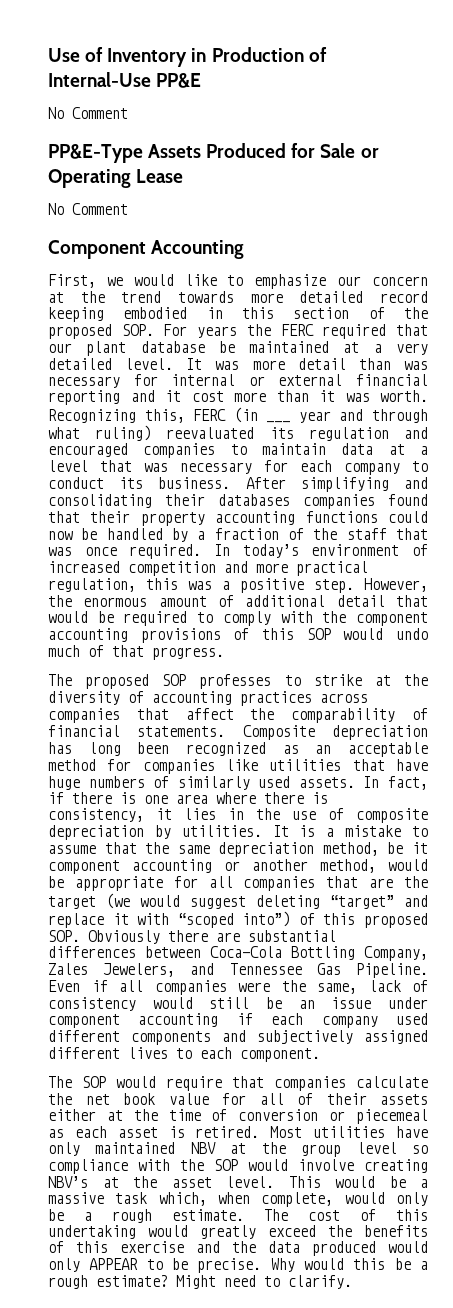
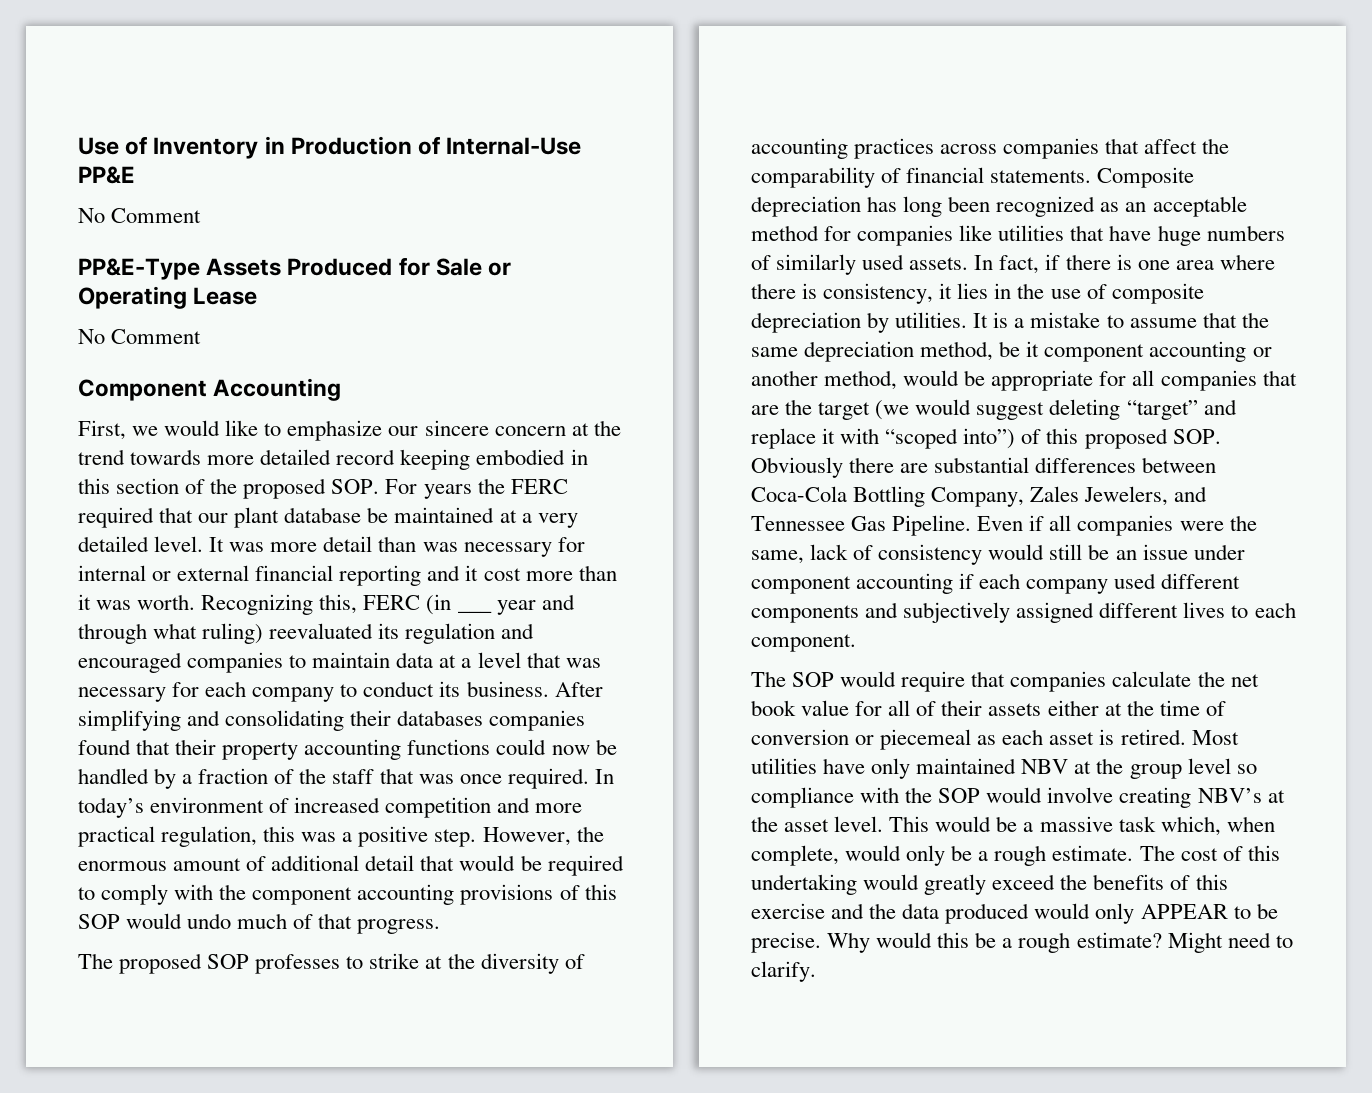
- First, we would like to emphasize our concern at the trend towards more detailed record keeping embodied in this section of the proposed SOP. For years the FERC required that our plant database be maintained at a very detailed level.
+ First, we would like to emphasize our sincere concern at the trend towards more detailed record keeping embodied in this section of the proposed SOP. For years the FERC required that our plant database be maintained at a very detailed level.

